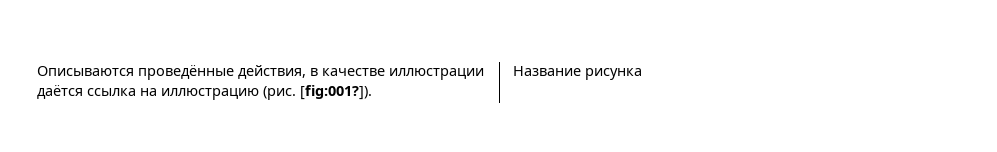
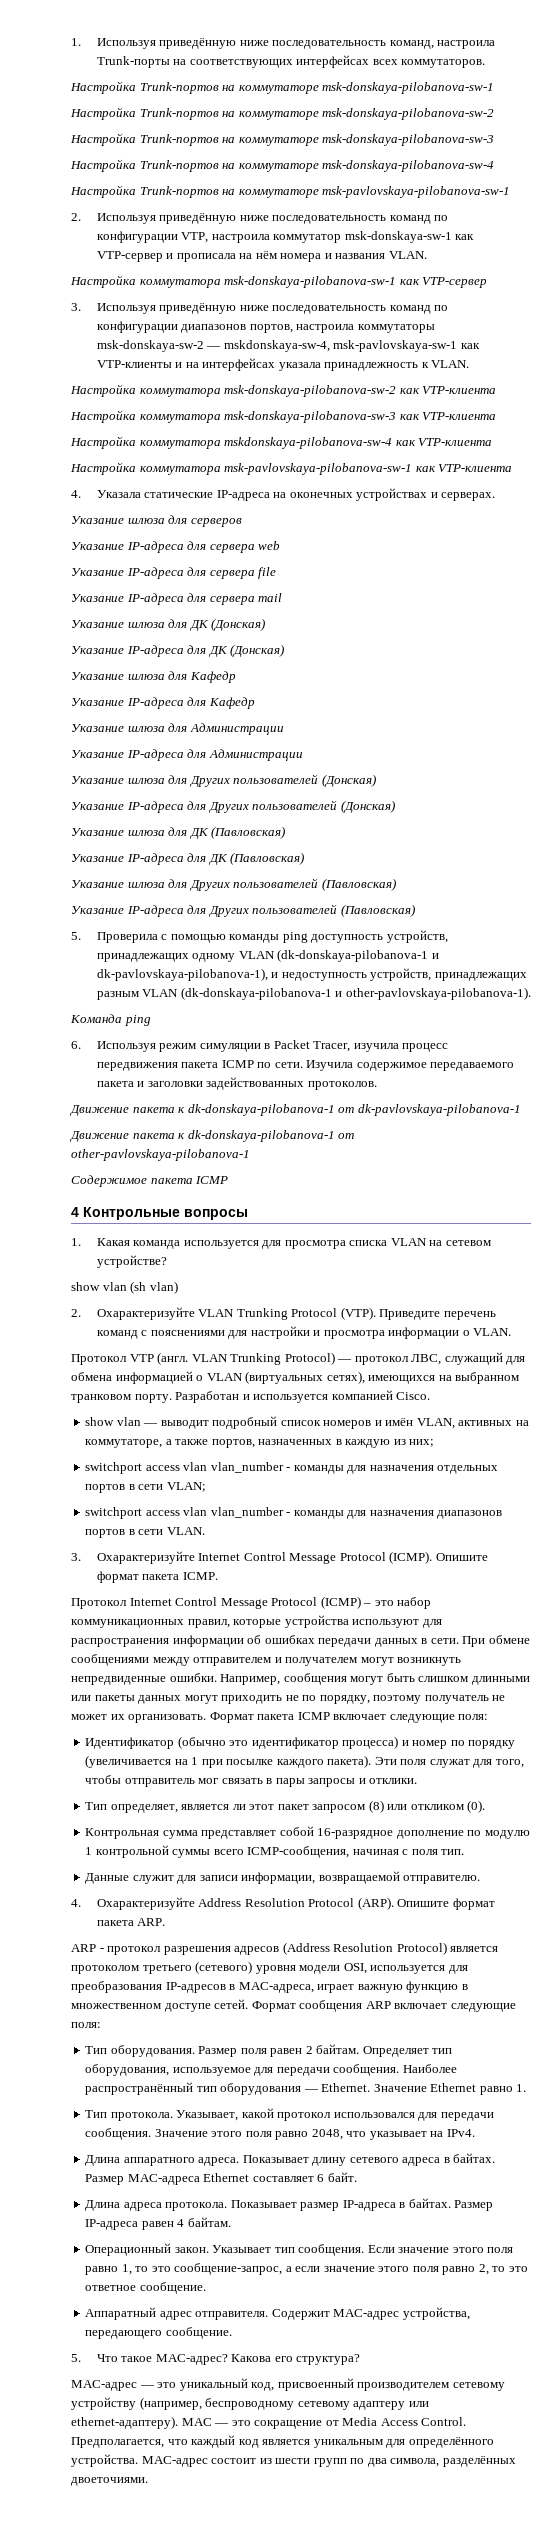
- Описываются проведённые действия, в качестве иллюстрации даётся ссылка на иллюстрацию (рис. [fig:001?]).
- Название рисунка
+ 1. Используя приведённую ниже последовательность команд, настроила Trunk-порты на соответствующих интерфейсах всех коммутаторов.
+ Настройка Trunk-портов на коммутаторе msk-donskaya-pilobanova-sw-1
+ Настройка Trunk-портов на коммутаторе msk-donskaya-pilobanova-sw-2
+ Настройка Trunk-портов на коммутаторе msk-donskaya-pilobanova-sw-3
+ Настройка Trunk-портов на коммутаторе msk-donskaya-pilobanova-sw-4
+ Настройка Trunk-портов на коммутаторе msk-pavlovskaya-pilobanova-sw-1
+ 2. Используя приведённую ниже последовательность команд по конфигурации VTP, настроила коммутатор msk-donskaya-sw-1 как VTP-сервер и прописала на нём номера и названия VLAN.
+ Настройка коммутатора msk-donskaya-pilobanova-sw-1 как VTP-сервер
+ 3. Используя приведённую ниже последовательность команд по конфигурации диапазонов портов, настроила коммутаторы msk-donskaya-sw-2 — mskdonskaya-sw-4, msk-pavlovskaya-sw-1 как VTP-клиенты и на интерфейсах указала принадлежность к VLAN.
+ Настройка коммутатора msk-donskaya-pilobanova-sw-2 как VTP-клиента
+ Настройка коммутатора msk-donskaya-pilobanova-sw-3 как VTP-клиента
+ Настройка коммутатора mskdonskaya-pilobanova-sw-4 как VTP-клиента
+ Настройка коммутатора msk-pavlovskaya-pilobanova-sw-1 как VTP-клиента
+ 4. Указала статические IP-адреса на оконечных устройствах и серверах.
+ Указание шлюза для серверов
+ Указание IP-адреса для сервера web
+ Указание IP-адреса для сервера file
+ Указание IP-адреса для сервера mail
+ Указание шлюза для ДК (Донская)
+ Указание IP-адреса для ДК (Донская)
+ Указание шлюза для Кафедр
+ Указание IP-адреса для Кафедр
+ Указание шлюза для Администрации
+ Указание IP-адреса для Администрации
+ Указание шлюза для Других пользователей (Донская)
+ Указание IP-адреса для Других пользователей (Донская)
+ Указание шлюза для ДК (Павловская)
+ Указание IP-адреса для ДК (Павловская)
+ Указание шлюза для Других пользователей (Павловская)
+ Указание IP-адреса для Других пользователей (Павловская)
+ 5. Проверила с помощью команды ping доступность устройств, принадлежащих одному VLAN (dk-donskaya-pilobanova-1 и dk-pavlovskaya-pilobanova-1), и недоступность устройств, принадлежащих разным VLAN (dk-donskaya-pilobanova-1 и other-pavlovskaya-pilobanova-1).
+ Команда ping
+ 6. Используя режим симуляции в Packet Tracer, изучила процесс передвижения пакета ICMP по сети. Изучила содержимое передаваемого пакета и заголовки задействованных протоколов.
+ Движение пакета к dk-donskaya-pilobanova-1 от dk-pavlovskaya-pilobanova-1
+ Движение пакета к dk-donskaya-pilobanova-1 от other-pavlovskaya-pilobanova-1
+ Содержимое пакета ICMP
+ 4 Контрольные вопросы
+ 1. Какая команда используется для просмотра списка VLAN на сетевом устройстве?
+ show vlan (sh vlan)
+ 2. Охарактеризуйте VLAN Trunking Protocol (VTP). Приведите перечень команд с пояснениями для настройки и просмотра информации о VLAN.
+ Протокол VTP (англ. VLAN Trunking Protocol) — протокол ЛВС, служащий для обмена информацией о VLAN (виртуальных сетях), имеющихся на выбранном транковом порту. Разработан и используется компанией Cisco.
+ show vlan — выводит подробный список номеров и имён VLAN, активных на коммутаторе, а также портов, назначенных в каждую из них;
+ switchport access vlan vlan_number - команды для назначения отдельных портов в сети VLAN;
+ switchport access vlan vlan_number - команды для назначения диапазонов портов в сети VLAN.
+ 3. Охарактеризуйте Internet Control Message Protocol (ICMP). Опишите формат пакета ICMP.
+ Протокол Internet Control Message Protocol (ICMP) – это набор коммуникационных правил, которые устройства используют для распространения информации об ошибках передачи данных в сети. При обмене сообщениями между отправителем и получателем могут возникнуть непредвиденные ошибки. Например, сообщения могут быть слишком длинными или пакеты данных могут приходить не по порядку, поэтому получатель не может их организовать. Формат пакета ICMP включает следующие поля:
+ Идентификатор (обычно это идентификатор процесса) и номер по порядку (увеличивается на 1 при посылке каждого пакета). Эти поля служат для того, чтобы отправитель мог связать в пары запросы и отклики.
+ Тип определяет, является ли этот пакет запросом (8) или откликом (0).
+ Контрольная сумма представляет собой 16-разрядное дополнение по модулю 1 контрольной суммы всего ICMP-сообщения, начиная с поля тип.
+ Данные служит для записи информации, возвращаемой отправителю.
+ 4. Охарактеризуйте Address Resolution Protocol (ARP). Опишите формат пакета ARP.
+ ARP - протокол разрешения адресов (Address Resolution Protocol) является протоколом третьего (сетевого) уровня модели OSI, используется для преобразования IP-адресов в MAC-адреса, играет важную функцию в множественном доступе сетей. Формат сообщения ARP включает следующие поля:
+ Тип оборудования. Размер поля равен 2 байтам. Определяет тип оборудования, используемое для передачи сообщения. Наиболее распространённый тип оборудования — Ethernet. Значение Ethernet равно 1.
+ Тип протокола. Указывает, какой протокол использовался для передачи сообщения. Значение этого поля равно 2048, что указывает на IPv4.
+ Длина аппаратного адреса. Показывает длину сетевого адреса в байтах. Размер MAC-адреса Ethernet составляет 6 байт.
+ Длина адреса протокола. Показывает размер IP-адреса в байтах. Размер IP-адреса равен 4 байтам.
+ Операционный закон. Указывает тип сообщения. Если значение этого поля равно 1, то это сообщение-запрос, а если значение этого поля равно 2, то это ответное сообщение.
+ Аппаратный адрес отправителя. Содержит MAC-адрес устройства, передающего сообщение.
+ 5. Что такое MAC-адрес? Какова его структура?
+ MAC-адрес — это уникальный код, присвоенный производителем сетевому устройству (например, беспроводному сетевому адаптеру или ethernet-адаптеру). MAC — это сокращение от Media Access Control. Предполагается, что каждый код является уникальным для определённого устройства. MAC-адрес состоит из шести групп по два символа, разделённых двоеточиями.

